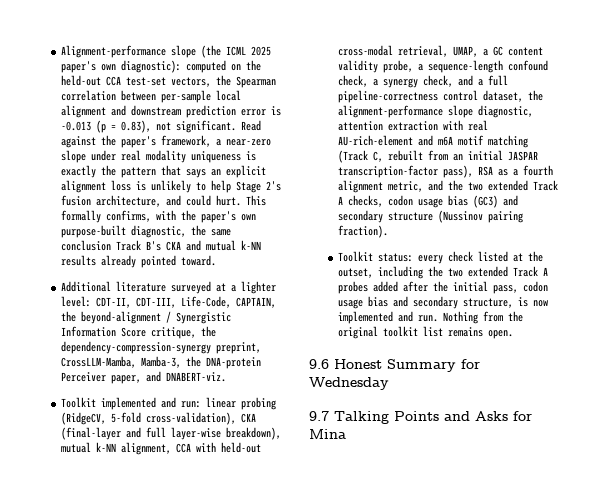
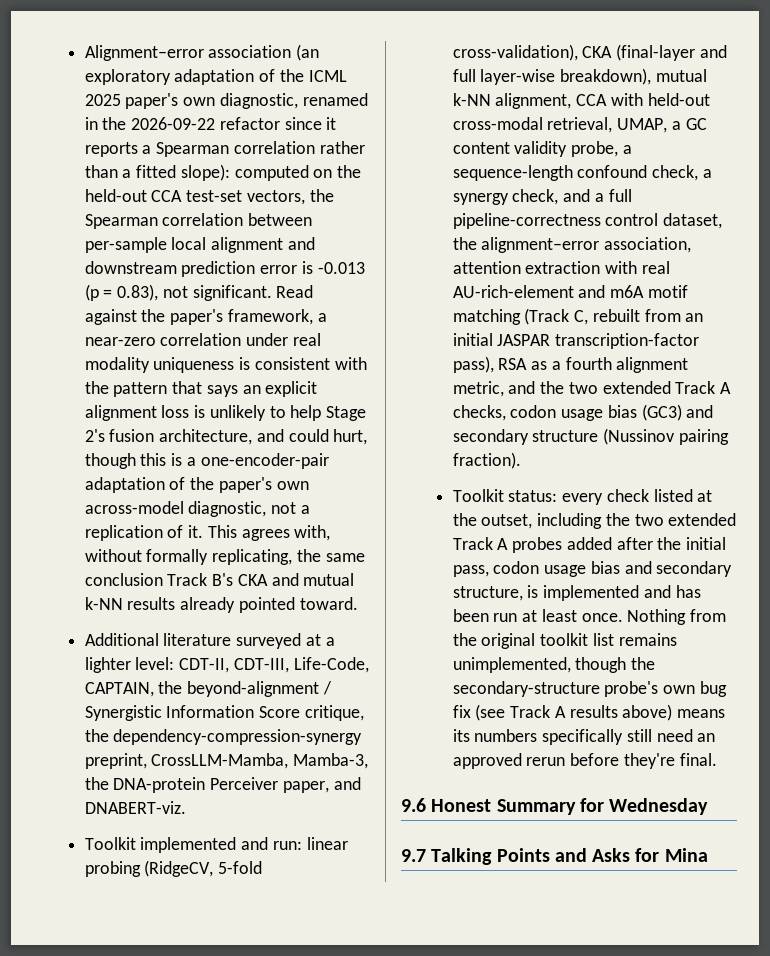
- Alignment-performance slope (the ICML 2025 paper's own diagnostic): computed on the held-out CCA test-set vectors, the Spearman correlation between per-sample local alignment and downstream prediction error is -0.013 (p = 0.83), not significant.
+ Alignment–error association (an exploratory adaptation of the ICML 2025 paper's own diagnostic, renamed in the 2026-09-22 refactor since it reports a Spearman correlation rather than a fitted slope): computed on the held-out CCA test-set vectors, the Spearman correlation between per-sample local alignment and downstream prediction error is -0.013 (p = 0.83), not significant.
- Read against the paper's framework, a near-zero slope under real modality uniqueness is exactly the pattern that says an explicit alignment loss is unlikely to help Stage 2's fusion architecture, and could hurt. This formally confirms, with the paper's own purpose-built diagnostic, the same conclusion Track B's CKA and mutual k-NN results already pointed toward.
+ Read against the paper's framework, a near-zero correlation under real modality uniqueness is consistent with the pattern that says an explicit alignment loss is unlikely to help Stage 2's fusion architecture, and could hurt, though this is a one-encoder-pair adaptation of the paper's own across-model diagnostic, not a replication of it. This agrees with, without formally replicating, the same conclusion Track B's CKA and mutual k-NN results already pointed toward.
- linear probing (RidgeCV, 5-fold cross-validation), CKA (final-layer and full layer-wise breakdown), mutual k-NN alignment, CCA with held-out cross-modal retrieval, UMAP, a GC content validity probe, a sequence-length confound check, a synergy check, and a full pipeline-correctness control dataset, the alignment-performance slope diagnostic, attention extraction with real AU-rich-element and m6A motif matching (Track C, rebuilt from an initial JASPAR transcription-factor pass), RSA as a fourth alignment metric, and the two extended Track A checks, codon usage bias (GC3) and secondary structure (Nussinov pairing fraction).
+ linear probing (RidgeCV, 5-fold cross-validation), CKA (final-layer and full layer-wise breakdown), mutual k-NN alignment, CCA with held-out cross-modal retrieval, UMAP, a GC content validity probe, a sequence-length confound check, a synergy check, and a full pipeline-correctness control dataset, the alignment–error association, attention extraction with real AU-rich-element and m6A motif matching (Track C, rebuilt from an initial JASPAR transcription-factor pass), RSA as a fourth alignment metric, and the two extended Track A checks, codon usage bias (GC3) and secondary structure (Nussinov pairing fraction).
- Toolkit status: every check listed at the outset, including the two extended Track A probes added after the initial pass, codon usage bias and secondary structure, is now implemented and run.
+ Toolkit status: every check listed at the outset, including the two extended Track A probes added after the initial pass, codon usage bias and secondary structure, is implemented and has been run at least once.
- Nothing from the original toolkit list remains open.
+ Nothing from the original toolkit list remains unimplemented, though the secondary-structure probe's own bug fix (see Track A results above) means its numbers specifically still need an approved rerun before they're final.

